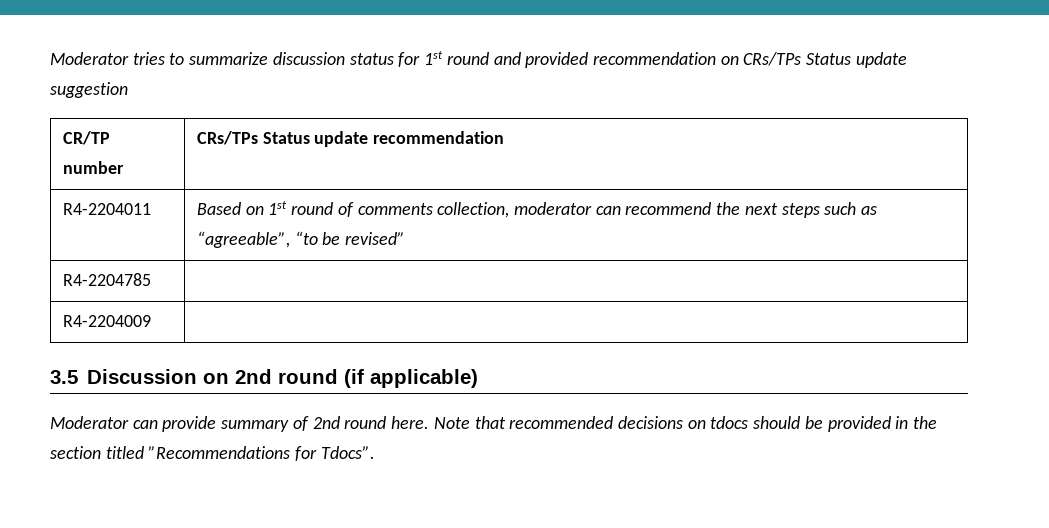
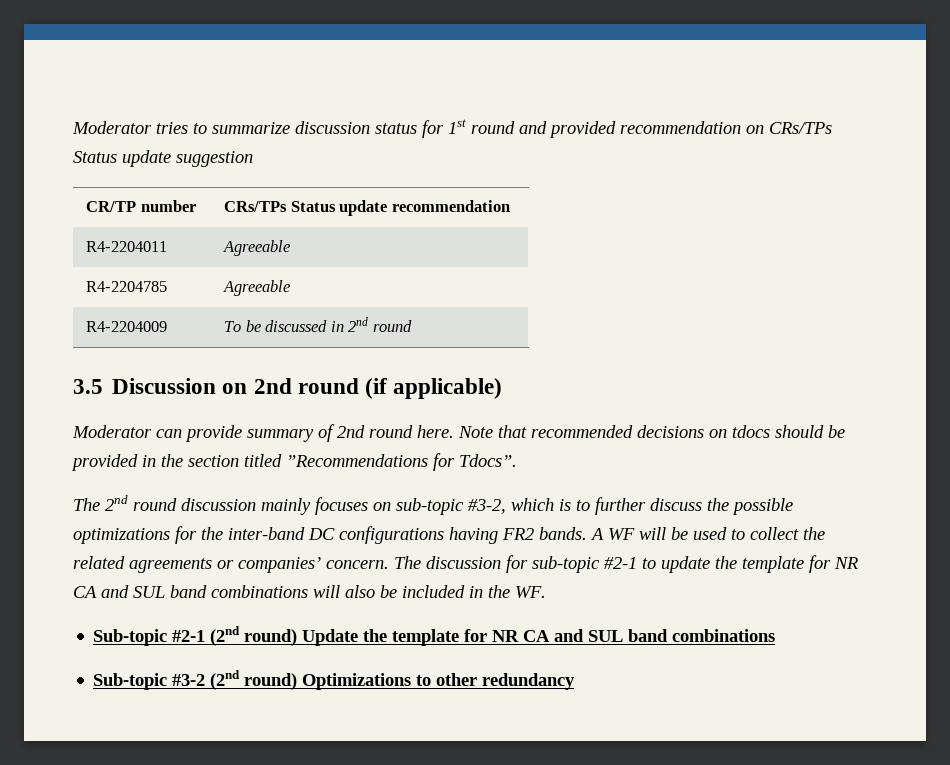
- R4-2204011 | Based on 1st round of comments collection, moderator can recommend the next steps such as “agreeable”, “to be revised”
+ R4-2204011 | Agreeable
- R4-2204785 |
+ R4-2204785 | Agreeable
- R4-2204009 |
+ R4-2204009 | To be discussed in 2nd round
+ The 2nd round discussion mainly focuses on sub-topic #3-2, which is to further discuss the possible optimizations for the inter-band DC configurations having FR2 bands. A WF will be used to collect the related agreements or companies’ concern. The discussion for sub-topic #2-1 to update the template for NR CA and SUL band combinations will also be included in the WF.
+ Sub-topic #2-1 (2nd round) Update the template for NR CA and SUL band combinations
+ Sub-topic #3-2 (2nd round) Optimizations to other redundancy

